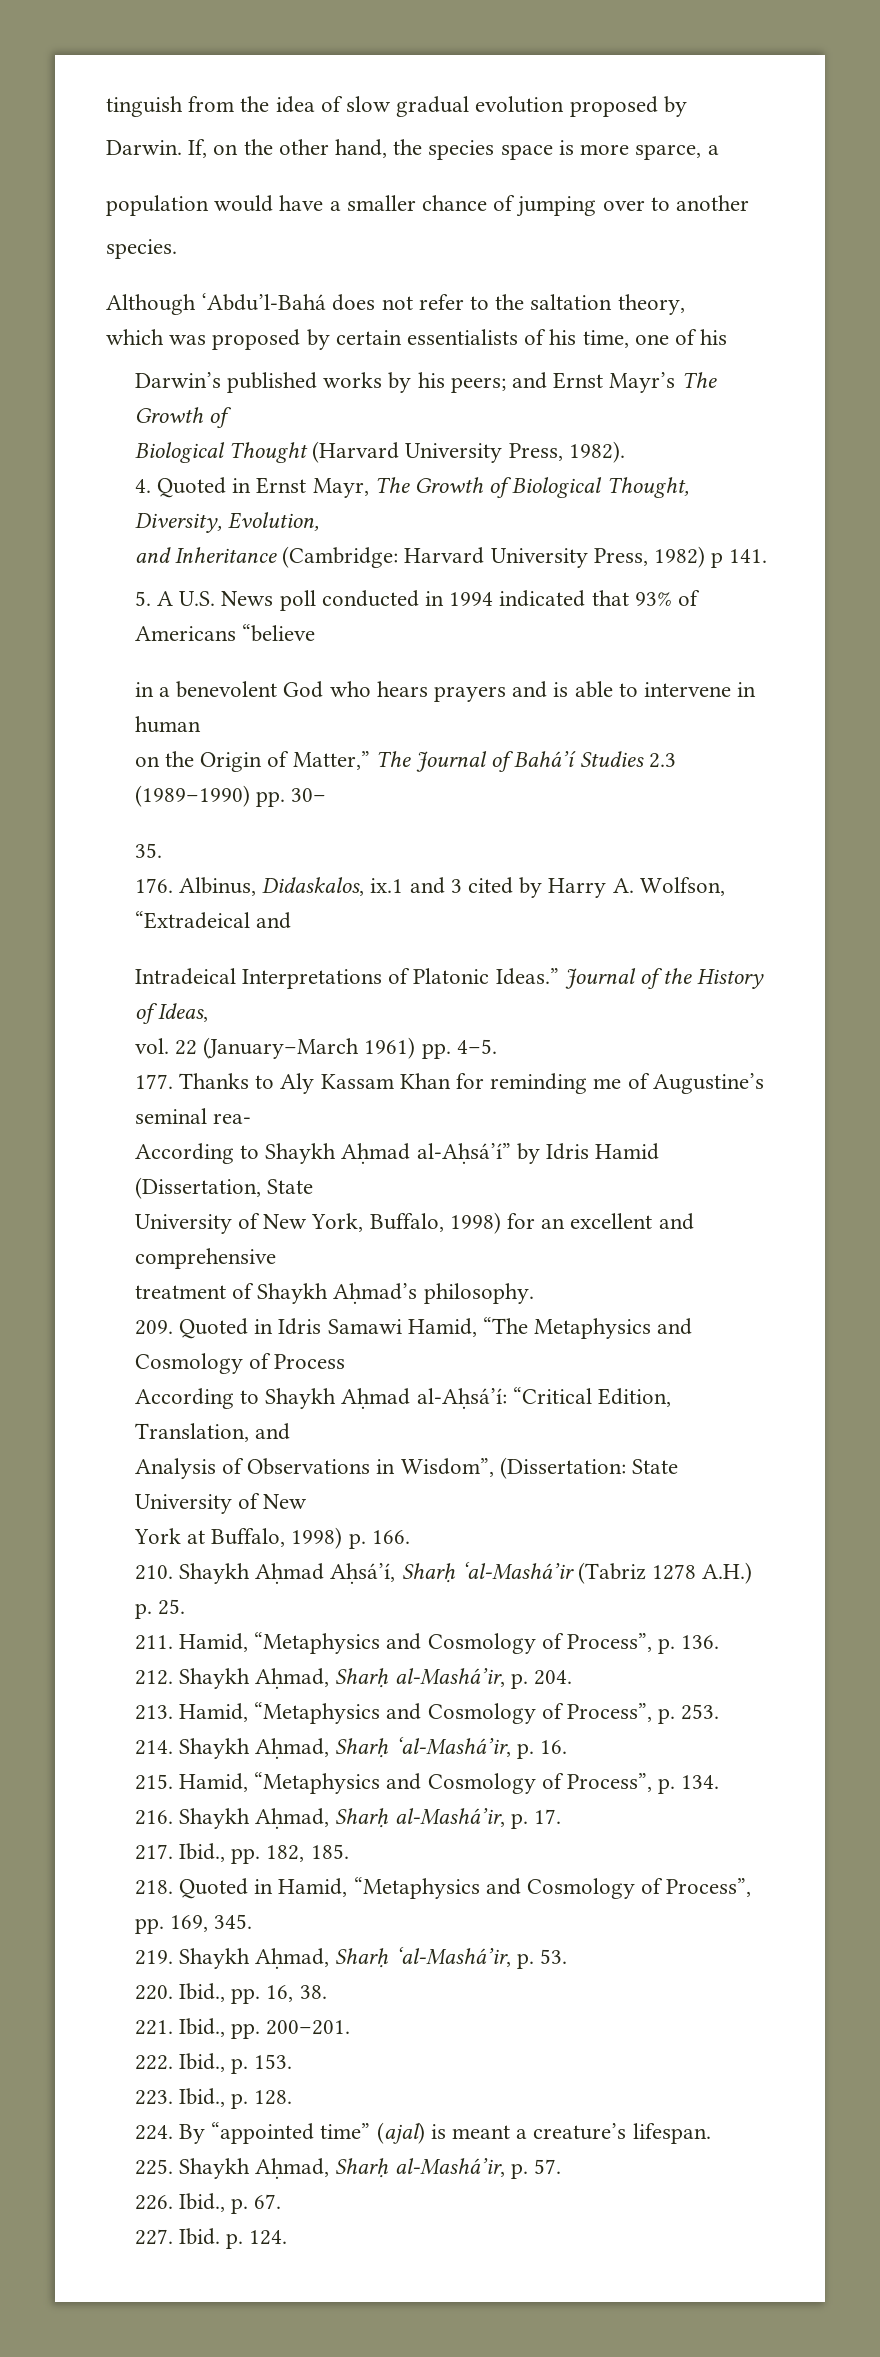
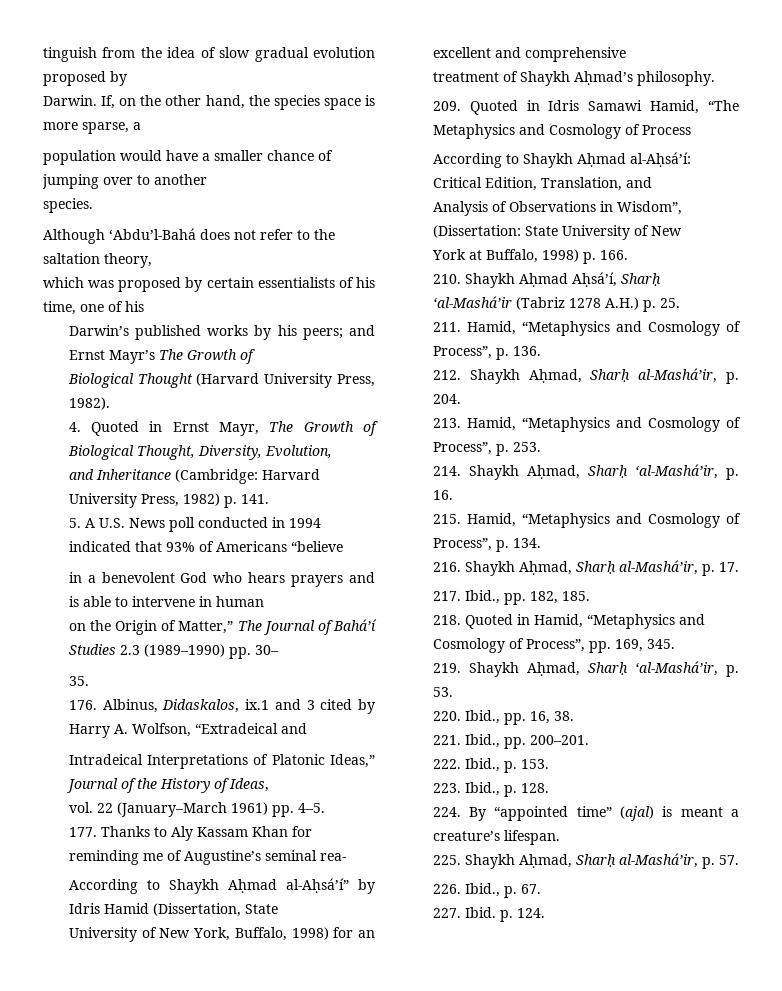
- If, on the other hand, the species space is more sparce, a
+ If, on the other hand, the species space is more sparse, a
- and Inheritance (Cambridge: Harvard University Press, 1982) p 141.
+ and Inheritance (Cambridge: Harvard University Press, 1982) p. 141.
- Intradeical Interpretations of Platonic Ideas.” Journal of the History of Ideas,
+ Intradeical Interpretations of Platonic Ideas,” Journal of the History of Ideas,
- According to Shaykh Aḥmad al-Aḥsá’í: “Critical Edition, Translation, and
+ According to Shaykh Aḥmad al-Aḥsá’í: Critical Edition, Translation, and

